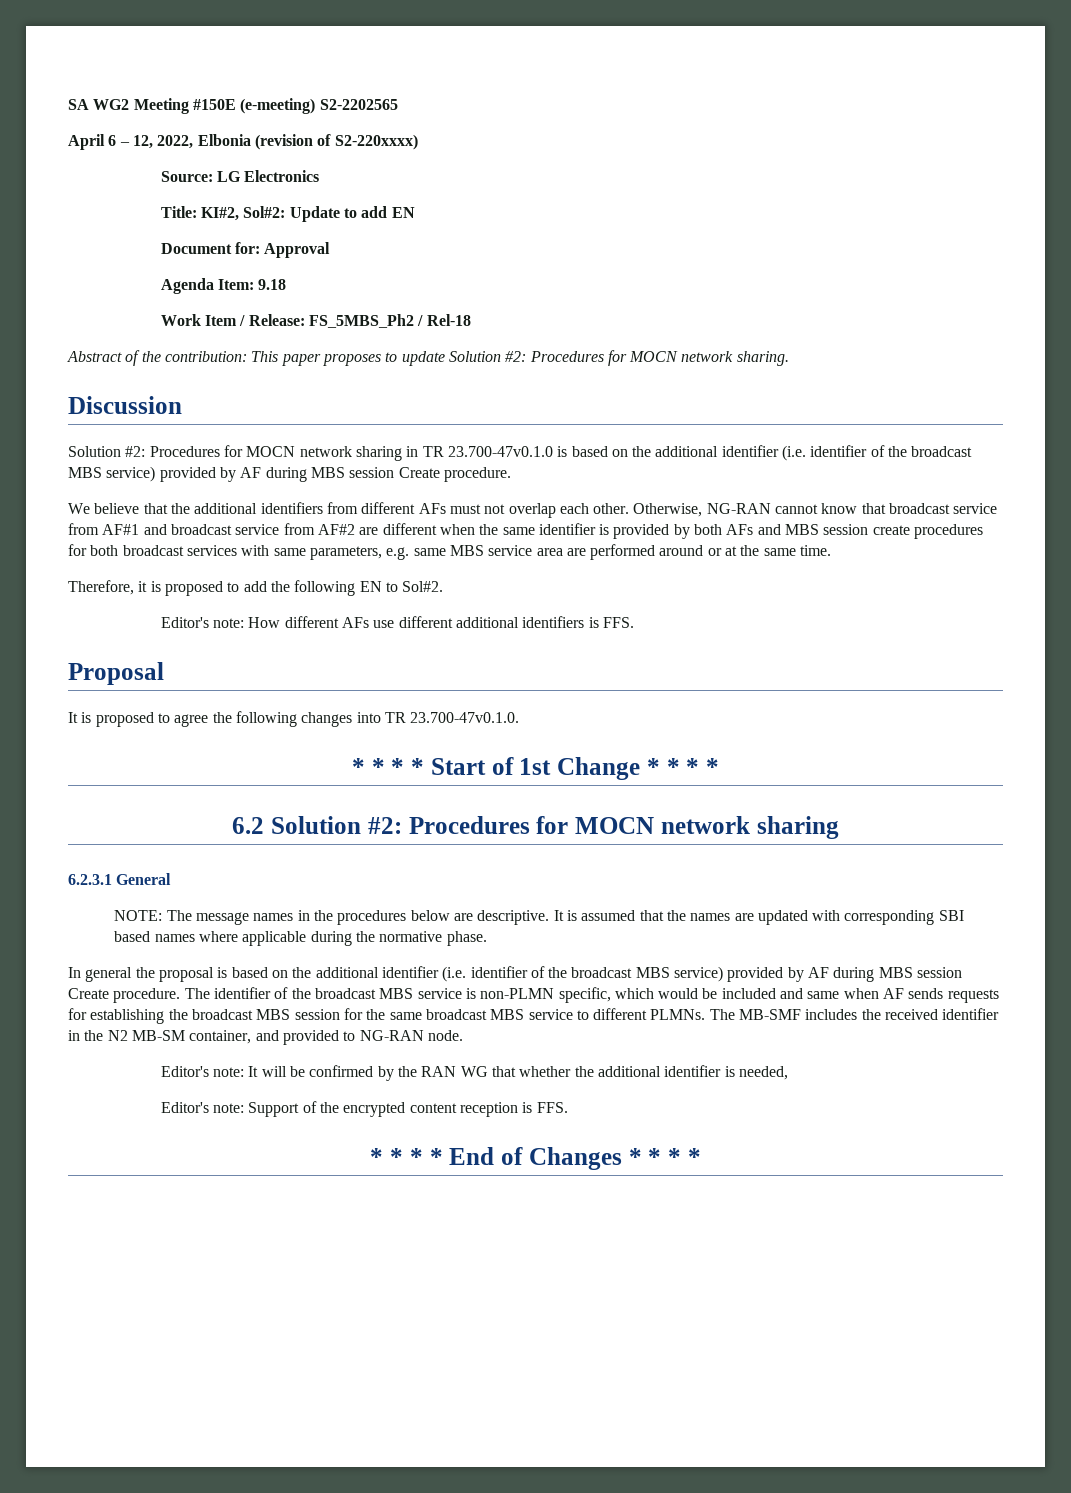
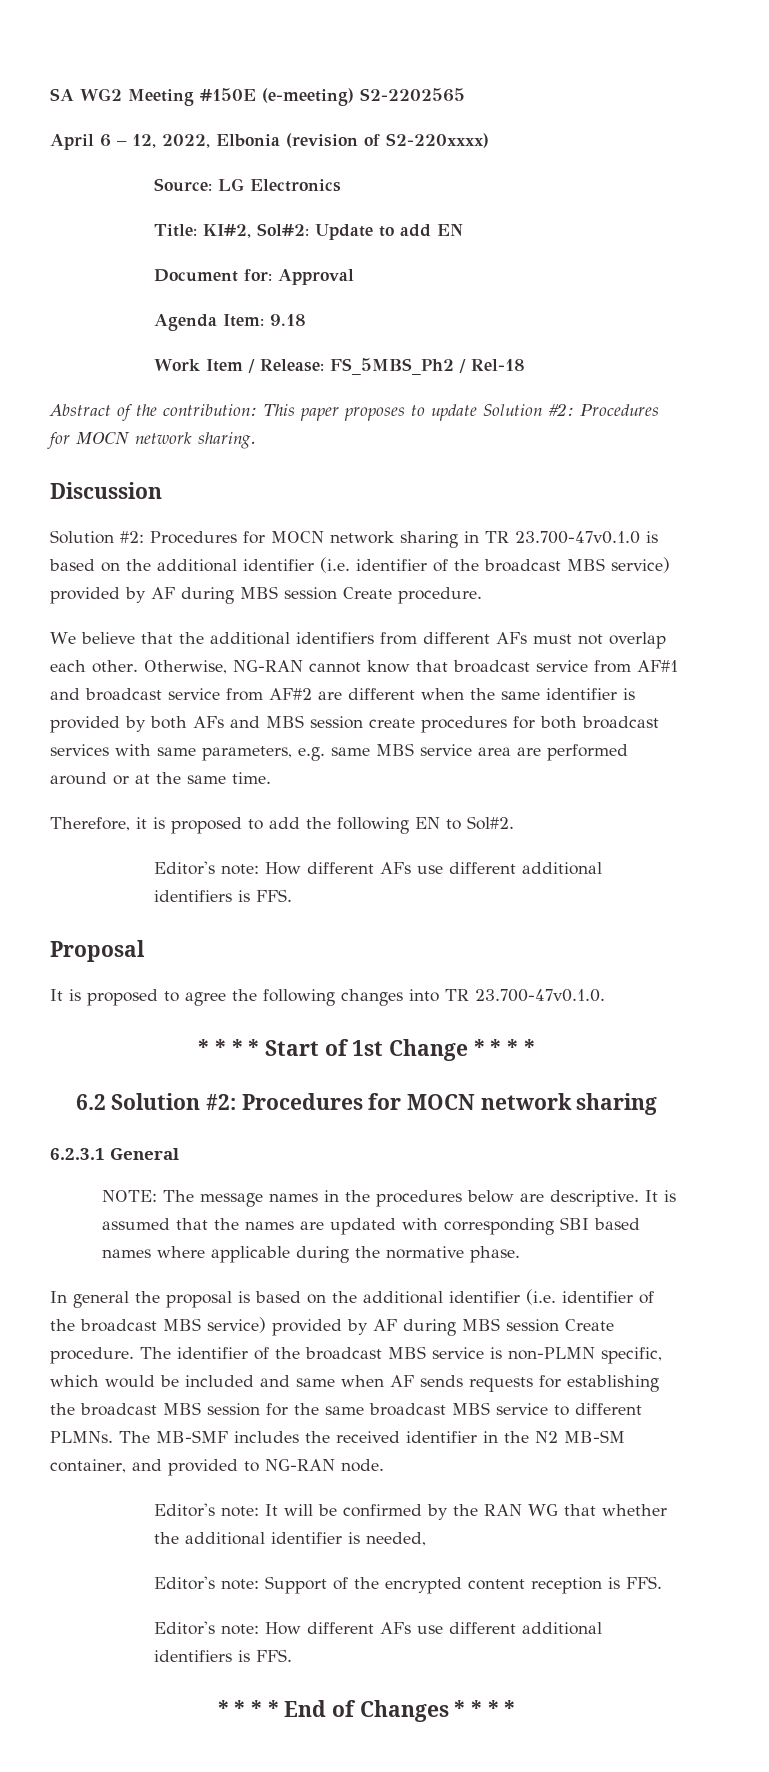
  Editor's note: Support of the encrypted content reception is FFS.
+ Editor's note: How different AFs use different additional identifiers is FFS.

